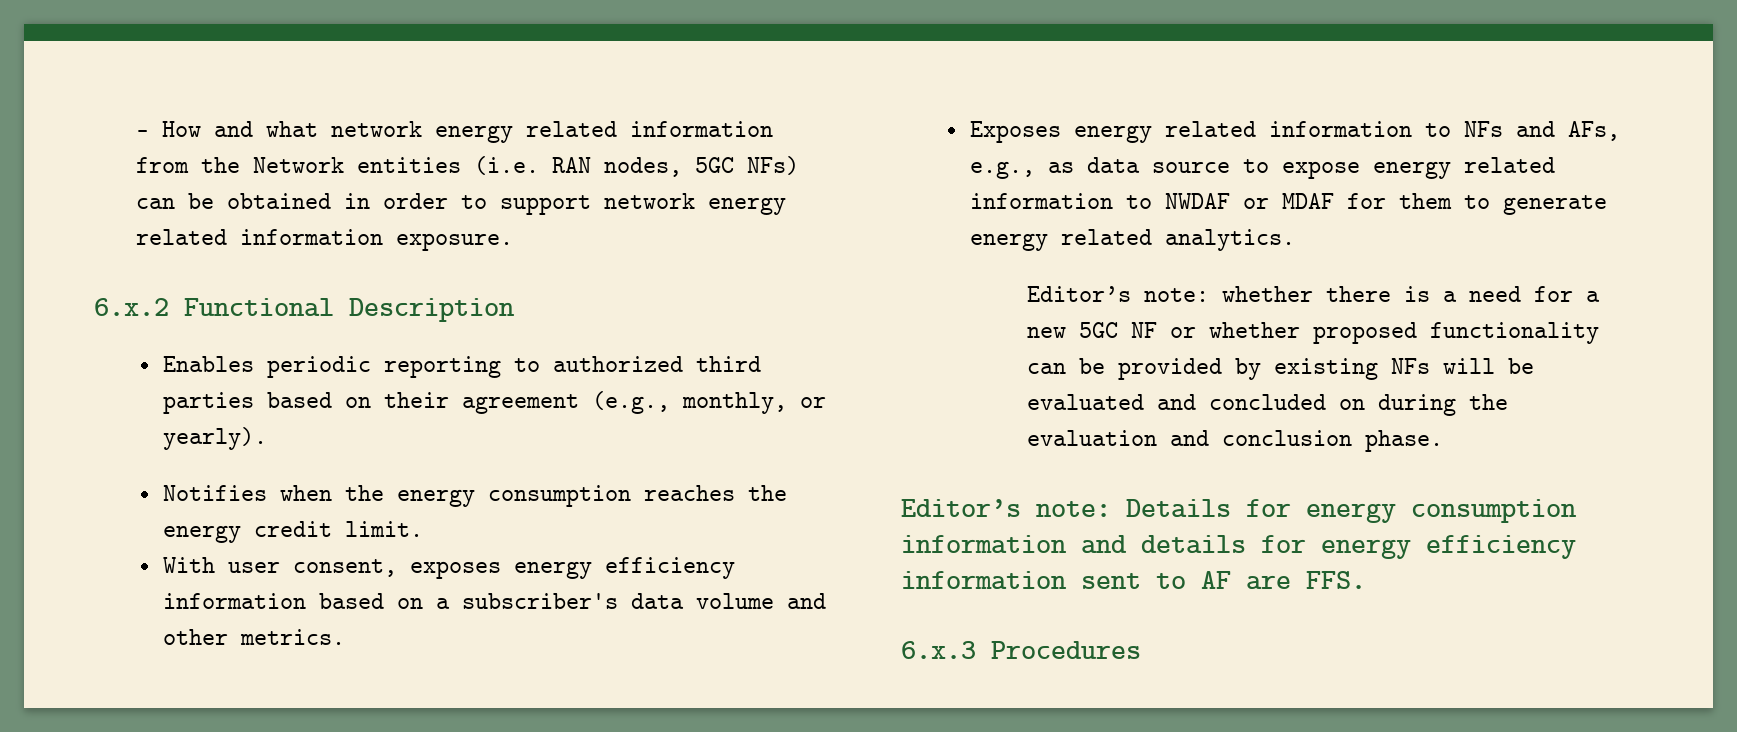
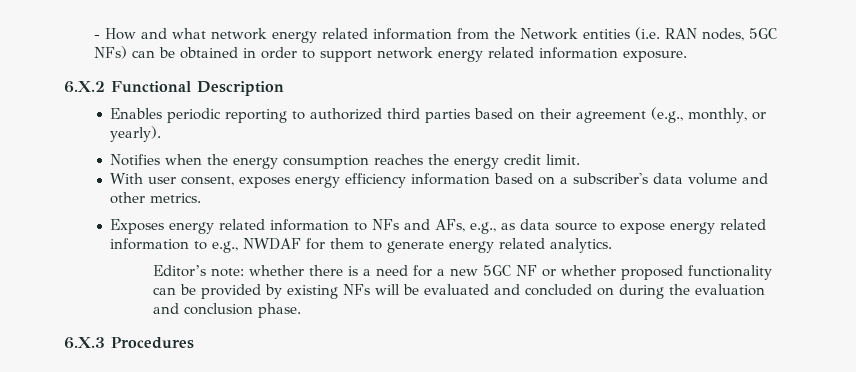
- 6.x.2 Functional Description
+ 6.X.2 Functional Description
- Exposes energy related information to NFs and AFs, e.g., as data source to expose energy related information to NWDAF or MDAF for them to generate energy related analytics.
+ Exposes energy related information to NFs and AFs, e.g., as data source to expose energy related information to e.g., NWDAF for them to generate energy related analytics.
- Editor’s note: Details for energy consumption information and details for energy efficiency information sent to AF are FFS.
- 6.x.3 Procedures
+ 6.X.3 Procedures

